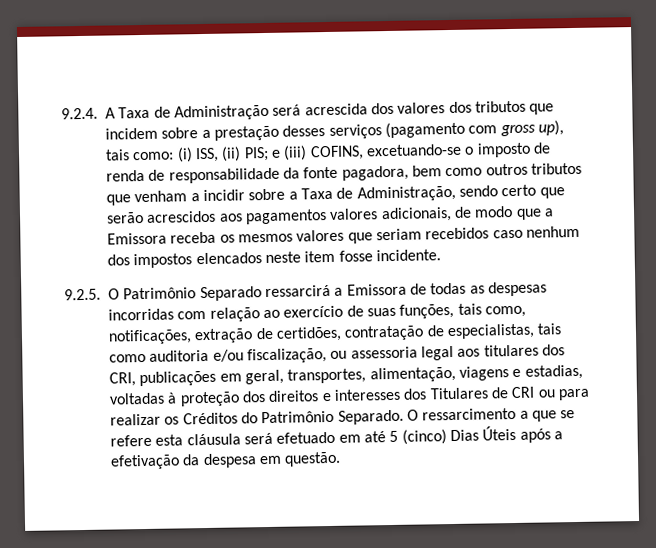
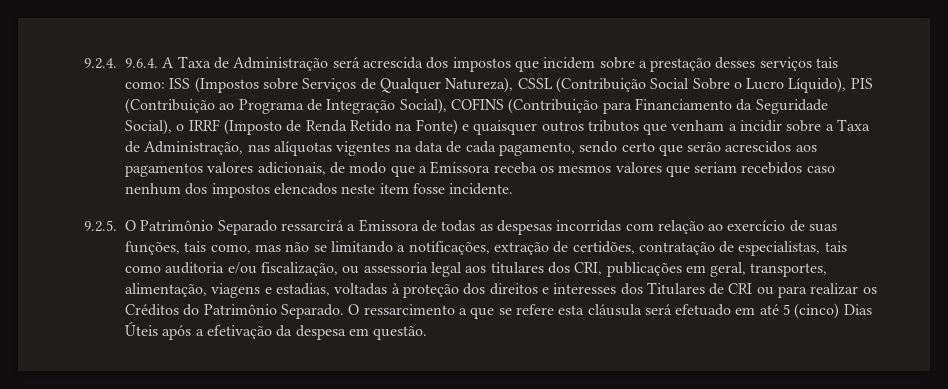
- 9.2.4. A Taxa de Administração será acrescida dos valores dos tributos que incidem sobre a prestação desses serviços (pagamento com gross up), tais como: (i) ISS, (ii) PIS; e (iii) COFINS, excetuando-se o imposto de renda de responsabilidade da fonte pagadora, bem como outros tributos que venham a incidir sobre a Taxa de Administração, sendo certo que serão acrescidos aos pagamentos valores adicionais, de modo que a Emissora receba os mesmos valores que seriam recebidos caso nenhum dos impostos elencados neste item fosse incidente.
+ 9.2.4. 9.6.4. A Taxa de Administração será acrescida dos impostos que incidem sobre a prestação desses serviços tais como: ISS (Impostos sobre Serviços de Qualquer Natureza), CSSL (Contribuição Social Sobre o Lucro Líquido), PIS (Contribuição ao Programa de Integração Social), COFINS (Contribuição para Financiamento da Seguridade Social), o IRRF (Imposto de Renda Retido na Fonte) e quaisquer outros tributos que venham a incidir sobre a Taxa de Administração, nas alíquotas vigentes na data de cada pagamento, sendo certo que serão acrescidos aos pagamentos valores adicionais, de modo que a Emissora receba os mesmos valores que seriam recebidos caso nenhum dos impostos elencados neste item fosse incidente.
- 9.2.5. O Patrimônio Separado ressarcirá a Emissora de todas as despesas incorridas com relação ao exercício de suas funções, tais como, notificações, extração de certidões, contratação de especialistas, tais como auditoria e/ou fiscalização, ou assessoria legal aos titulares dos CRI, publicações em geral, transportes, alimentação, viagens e estadias, voltadas à proteção dos direitos e interesses dos Titulares de CRI ou para realizar os Créditos do Patrimônio Separado.
+ 9.2.5. O Patrimônio Separado ressarcirá a Emissora de todas as despesas incorridas com relação ao exercício de suas funções, tais como, mas não se limitando a notificações, extração de certidões, contratação de especialistas, tais como auditoria e/ou fiscalização, ou assessoria legal aos titulares dos CRI, publicações em geral, transportes, alimentação, viagens e estadias, voltadas à proteção dos direitos e interesses dos Titulares de CRI ou para realizar os Créditos do Patrimônio Separado.

